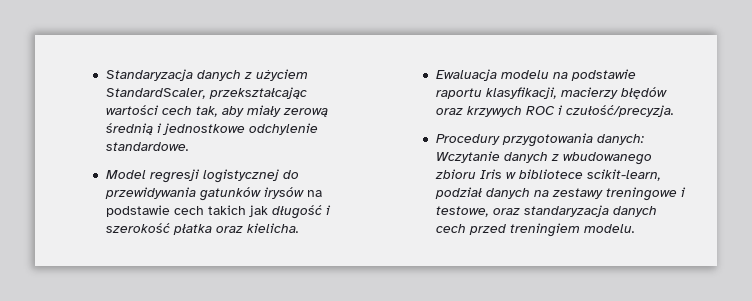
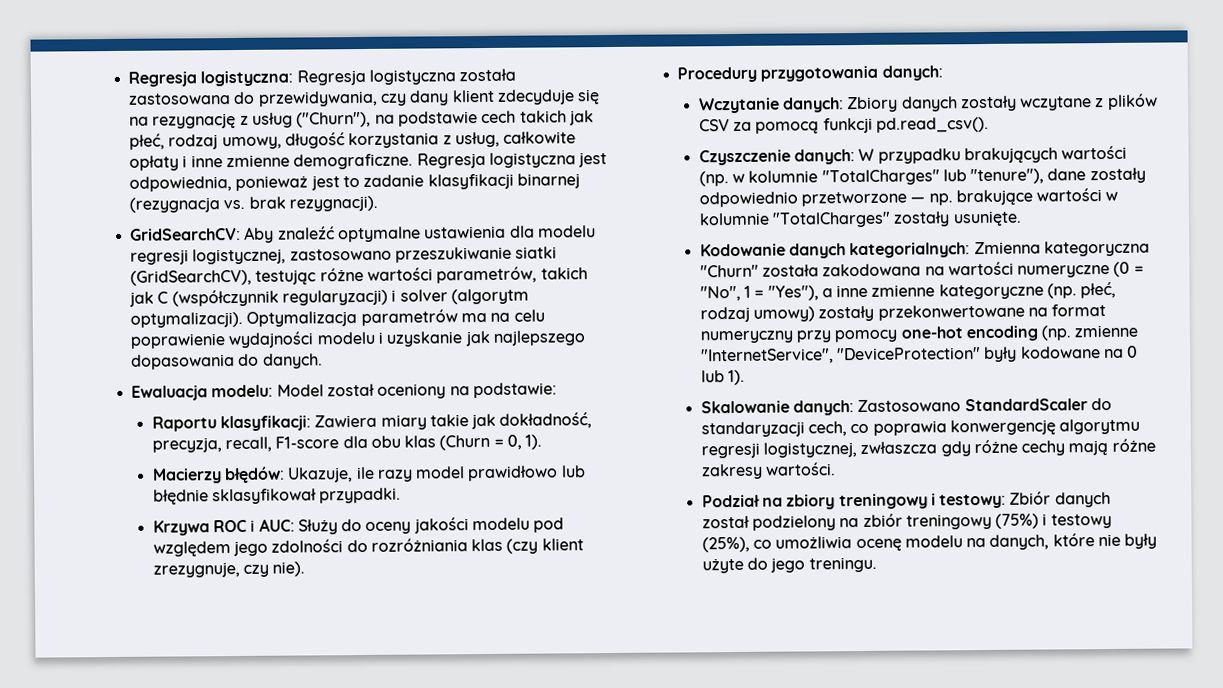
- Standaryzacja danych z użyciem StandardScaler, przekształcając wartości cech tak, aby miały zerową średnią i jednostkowe odchylenie standardowe.
- Model regresji logistycznej do przewidywania gatunków irysów na podstawie cech takich jak długość i szerokość płatka oraz kielicha.
- Ewaluacja modelu na podstawie raportu klasyfikacji, macierzy błędów oraz krzywych ROC i czułość/precyzja.
- Procedury przygotowania danych: Wczytanie danych z wbudowanego zbioru Iris w bibliotece scikit-learn, podział danych na zestawy treningowe i testowe, oraz standaryzacja danych cech przed treningiem modelu.
+ Regresja logistyczna: Regresja logistyczna została zastosowana do przewidywania, czy dany klient zdecyduje się na rezygnację z usług ("Churn"), na podstawie cech takich jak płeć, rodzaj umowy, długość korzystania z usług, całkowite opłaty i inne zmienne demograficzne. Regresja logistyczna jest odpowiednia, ponieważ jest to zadanie klasyfikacji binarnej (rezygnacja vs. brak rezygnacji).
+ GridSearchCV: Aby znaleźć optymalne ustawienia dla modelu regresji logistycznej, zastosowano przeszukiwanie siatki (GridSearchCV), testując różne wartości parametrów, takich jak C (współczynnik regularyzacji) i solver (algorytm optymalizacji). Optymalizacja parametrów ma na celu poprawienie wydajności modelu i uzyskanie jak najlepszego dopasowania do danych.
+ Ewaluacja modelu: Model został oceniony na podstawie:
+ Raportu klasyfikacji: Zawiera miary takie jak dokładność, precyzja, recall, F1-score dla obu klas (Churn = 0, 1).
+ Macierzy błędów: Ukazuje, ile razy model prawidłowo lub błędnie sklasyfikował przypadki.
+ Krzywa ROC i AUC: Służy do oceny jakości modelu pod względem jego zdolności do rozróżniania klas (czy klient zrezygnuje, czy nie).
+ Procedury przygotowania danych:
+ Wczytanie danych: Zbiory danych zostały wczytane z plików CSV za pomocą funkcji pd.read_csv().
+ Czyszczenie danych: W przypadku brakujących wartości (np. w kolumnie "TotalCharges" lub "tenure"), dane zostały odpowiednio przetworzone — np. brakujące wartości w kolumnie "TotalCharges" zostały usunięte.
+ Kodowanie danych kategorialnych: Zmienna kategoryczna "Churn" została zakodowana na wartości numeryczne (0 = "No", 1 = "Yes"), a inne zmienne kategoryczne (np. płeć, rodzaj umowy) zostały przekonwertowane na format numeryczny przy pomocy one-hot encoding (np. zmienne "InternetService", "DeviceProtection" były kodowane na 0 lub 1).
+ Skalowanie danych: Zastosowano StandardScaler do standaryzacji cech, co poprawia konwergencję algorytmu regresji logistycznej, zwłaszcza gdy różne cechy mają różne zakresy wartości.
+ Podział na zbiory treningowy i testowy: Zbiór danych został podzielony na zbiór treningowy (75%) i testowy (25%), co umożliwia ocenę modelu na danych, które nie były użyte do jego treningu.

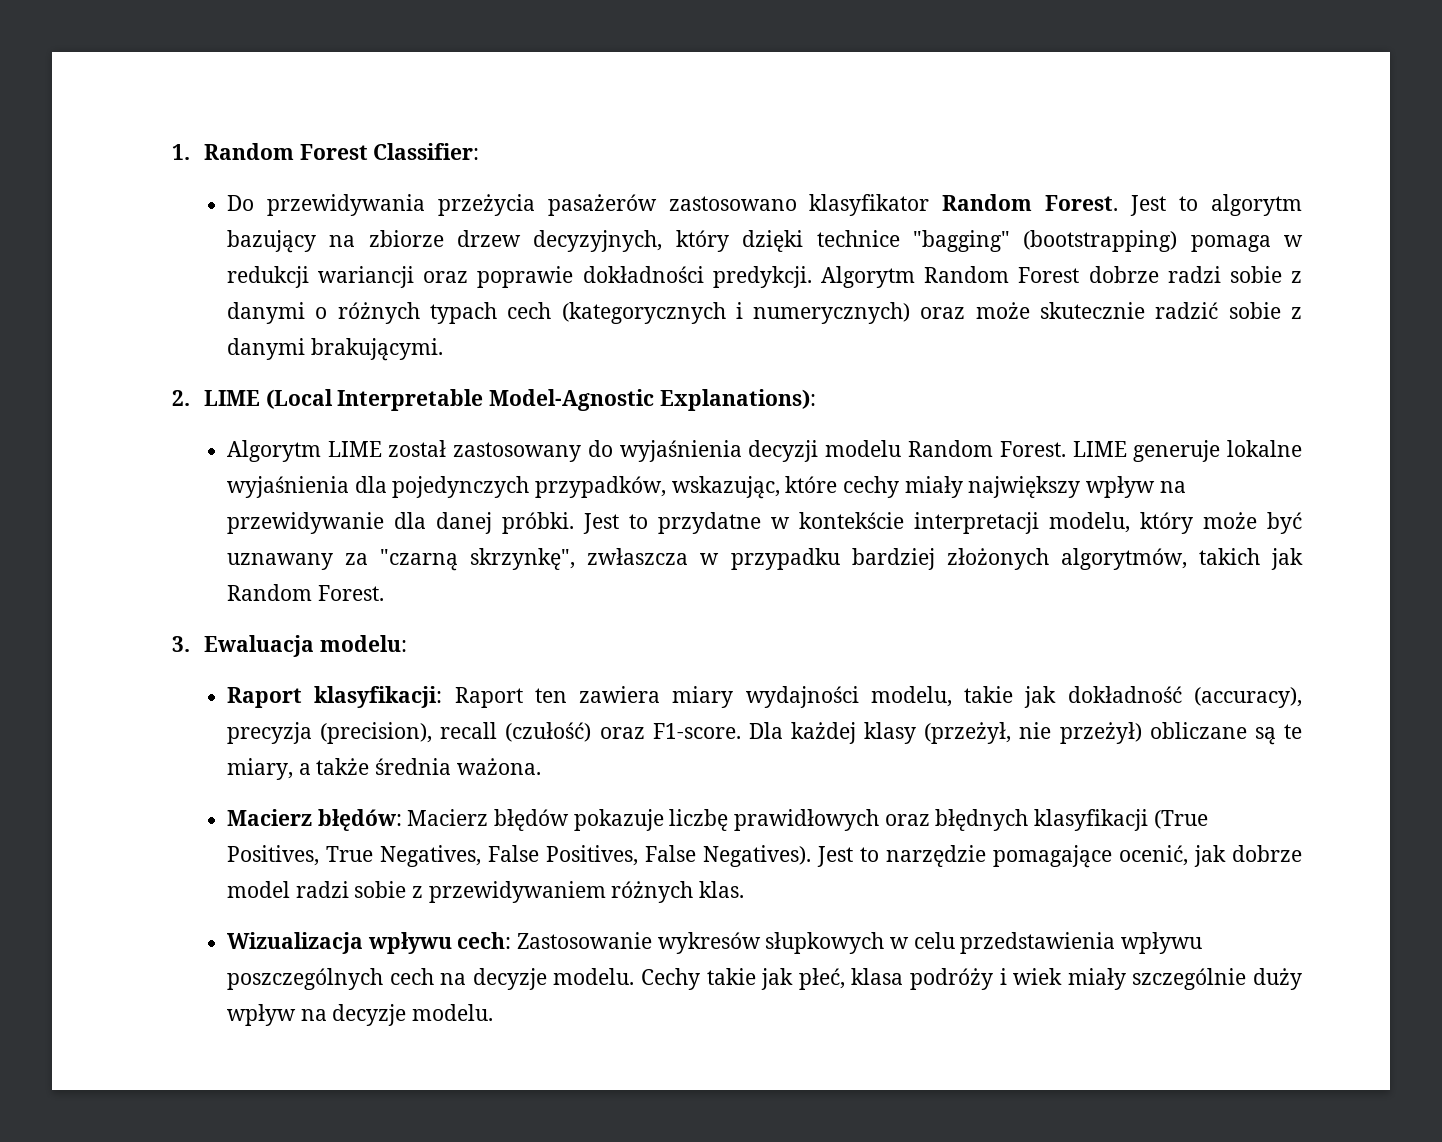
- Regresja logistyczna: Regresja logistyczna została zastosowana do przewidywania, czy dany klient zdecyduje się na rezygnację z usług ("Churn"), na podstawie cech takich jak płeć, rodzaj umowy, długość korzystania z usług, całkowite opłaty i inne zmienne demograficzne. Regresja logistyczna jest odpowiednia, ponieważ jest to zadanie klasyfikacji binarnej (rezygnacja vs. brak rezygnacji).
- GridSearchCV: Aby znaleźć optymalne ustawienia dla modelu regresji logistycznej, zastosowano przeszukiwanie siatki (GridSearchCV), testując różne wartości parametrów, takich jak C (współczynnik regularyzacji) i solver (algorytm optymalizacji). Optymalizacja parametrów ma na celu poprawienie wydajności modelu i uzyskanie jak najlepszego dopasowania do danych.
- Ewaluacja modelu: Model został oceniony na podstawie:
- Raportu klasyfikacji: Zawiera miary takie jak dokładność, precyzja, recall, F1-score dla obu klas (Churn = 0, 1).
- Macierzy błędów: Ukazuje, ile razy model prawidłowo lub błędnie sklasyfikował przypadki.
- Krzywa ROC i AUC: Służy do oceny jakości modelu pod względem jego zdolności do rozróżniania klas (czy klient zrezygnuje, czy nie).
- Procedury przygotowania danych:
- Wczytanie danych: Zbiory danych zostały wczytane z plików CSV za pomocą funkcji pd.read_csv().
- Czyszczenie danych: W przypadku brakujących wartości (np. w kolumnie "TotalCharges" lub "tenure"), dane zostały odpowiednio przetworzone — np. brakujące wartości w kolumnie "TotalCharges" zostały usunięte.
- Kodowanie danych kategorialnych: Zmienna kategoryczna "Churn" została zakodowana na wartości numeryczne (0 = "No", 1 = "Yes"), a inne zmienne kategoryczne (np. płeć, rodzaj umowy) zostały przekonwertowane na format numeryczny przy pomocy one-hot encoding (np. zmienne "InternetService", "DeviceProtection" były kodowane na 0 lub 1).
- Skalowanie danych: Zastosowano StandardScaler do standaryzacji cech, co poprawia konwergencję algorytmu regresji logistycznej, zwłaszcza gdy różne cechy mają różne zakresy wartości.
- Podział na zbiory treningowy i testowy: Zbiór danych został podzielony na zbiór treningowy (75%) i testowy (25%), co umożliwia ocenę modelu na danych, które nie były użyte do jego treningu.
+ 1. Random Forest Classifier:
+ Do przewidywania przeżycia pasażerów zastosowano klasyfikator Random Forest. Jest to algorytm bazujący na zbiorze drzew decyzyjnych, który dzięki technice "bagging" (bootstrapping) pomaga w redukcji wariancji oraz poprawie dokładności predykcji. Algorytm Random Forest dobrze radzi sobie z danymi o różnych typach cech (kategorycznych i numerycznych) oraz może skutecznie radzić sobie z danymi brakującymi.
+ 2. LIME (Local Interpretable Model-Agnostic Explanations):
+ Algorytm LIME został zastosowany do wyjaśnienia decyzji modelu Random Forest. LIME generuje lokalne wyjaśnienia dla pojedynczych przypadków, wskazując, które cechy miały największy wpływ na przewidywanie dla danej próbki. Jest to przydatne w kontekście interpretacji modelu, który może być uznawany za "czarną skrzynkę", zwłaszcza w przypadku bardziej złożonych algorytmów, takich jak Random Forest.
+ 3. Ewaluacja modelu:
+ Raport klasyfikacji: Raport ten zawiera miary wydajności modelu, takie jak dokładność (accuracy), precyzja (precision), recall (czułość) oraz F1-score. Dla każdej klasy (przeżył, nie przeżył) obliczane są te miary, a także średnia ważona.
+ Macierz błędów: Macierz błędów pokazuje liczbę prawidłowych oraz błędnych klasyfikacji (True Positives, True Negatives, False Positives, False Negatives). Jest to narzędzie pomagające ocenić, jak dobrze model radzi sobie z przewidywaniem różnych klas.
+ Wizualizacja wpływu cech: Zastosowanie wykresów słupkowych w celu przedstawienia wpływu poszczególnych cech na decyzje modelu. Cechy takie jak płeć, klasa podróży i wiek miały szczególnie duży wpływ na decyzje modelu.

